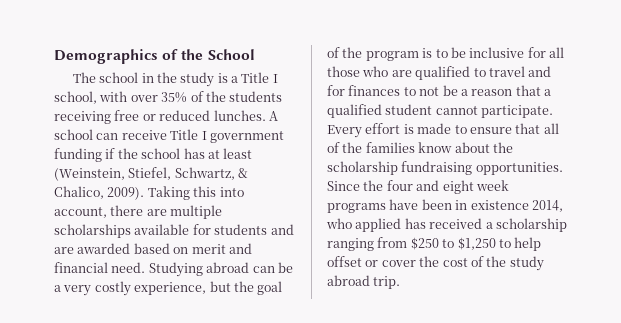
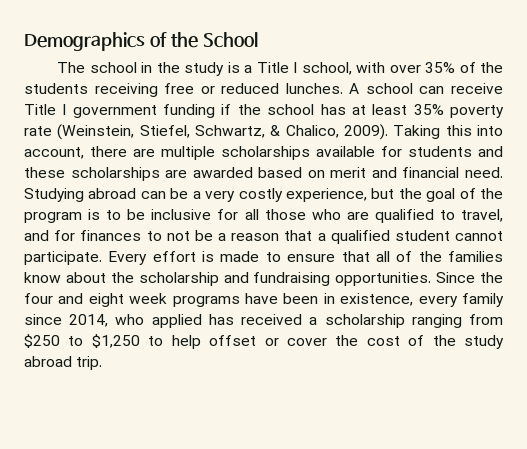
- A school can receive Title I government funding if the school has at least (Weinstein, Stiefel, Schwartz, & Chalico, 2009).
+ A school can receive Title I government funding if the school has at least 35% poverty rate (Weinstein, Stiefel, Schwartz, & Chalico, 2009).
- Taking this into account, there are multiple scholarships available for students and are awarded based on merit and financial need.
+ Taking this into account, there are multiple scholarships available for students and these scholarships are awarded based on merit and financial need.
- Studying abroad can be a very costly experience, but the goal of the program is to be inclusive for all those who are qualified to travel and for finances to not be a reason that a qualified student cannot participate.
+ Studying abroad can be a very costly experience, but the goal of the program is to be inclusive for all those who are qualified to travel, and for finances to not be a reason that a qualified student cannot participate.
- Every effort is made to ensure that all of the families know about the scholarship fundraising opportunities.
+ Every effort is made to ensure that all of the families know about the scholarship and fundraising opportunities.
- Since the four and eight week programs have been in existence 2014, who applied has received a scholarship ranging from $250 to $1,250 to help offset or cover the cost of the study abroad trip.
+ Since the four and eight week programs have been in existence, every family since 2014, who applied has received a scholarship ranging from $250 to $1,250 to help offset or cover the cost of the study abroad trip.

